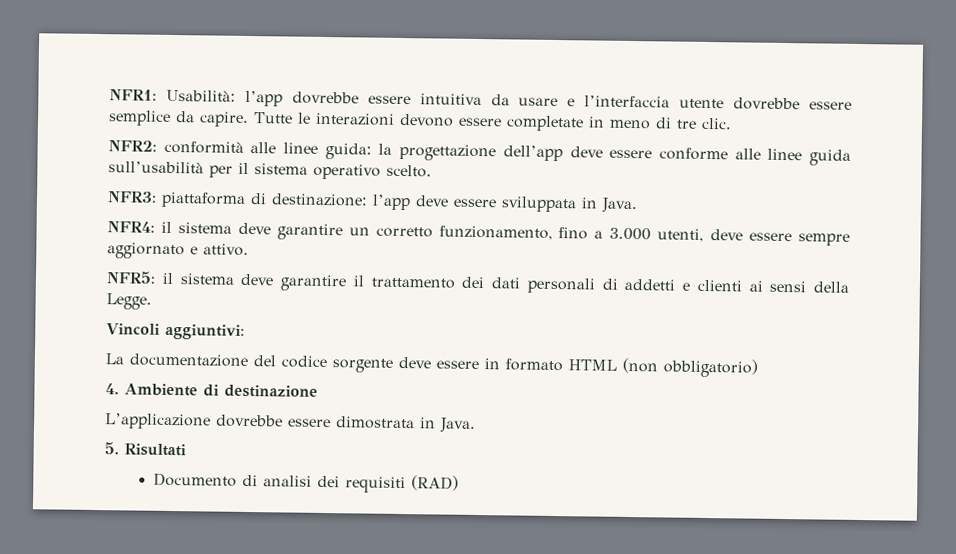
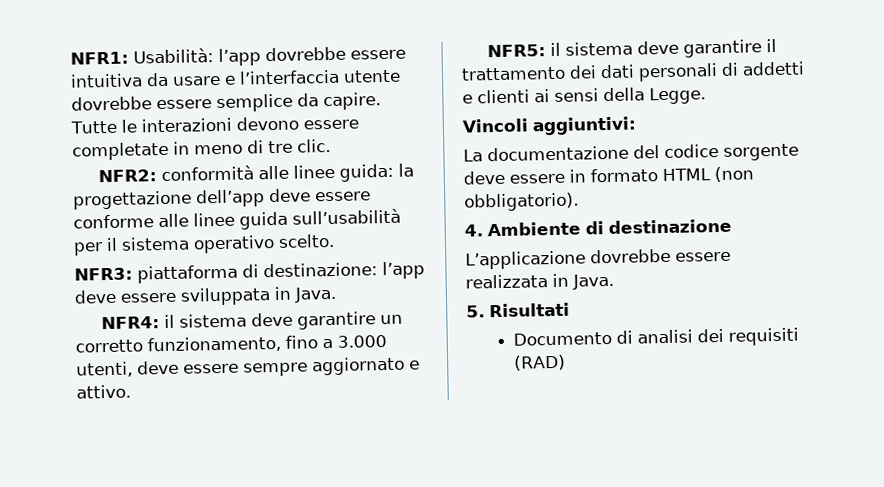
- La documentazione del codice sorgente deve essere in formato HTML (non obbligatorio)
+ La documentazione del codice sorgente deve essere in formato HTML (non obbligatorio).
- L’applicazione dovrebbe essere dimostrata in Java.
+ L’applicazione dovrebbe essere realizzata in Java.

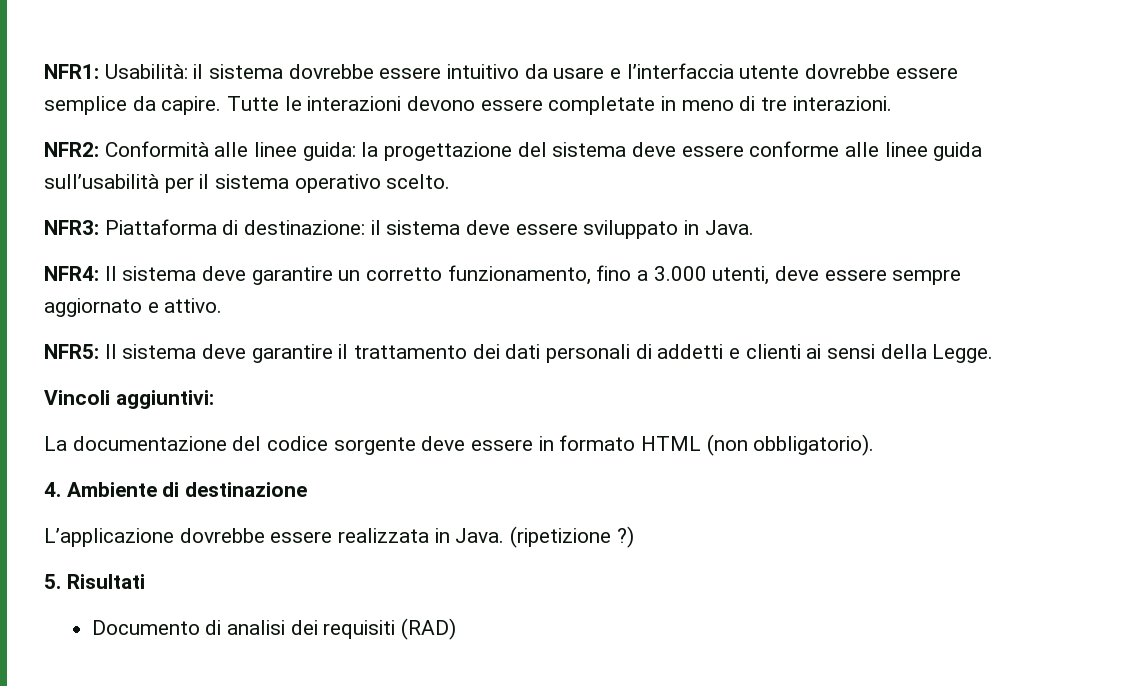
- NFR1: Usabilità: l’app dovrebbe essere intuitiva da usare e l’interfaccia utente dovrebbe essere semplice da capire.
+ NFR1: Usabilità: il sistema dovrebbe essere intuitivo da usare e l’interfaccia utente dovrebbe essere semplice da capire.
- Tutte le interazioni devono essere completate in meno di tre clic.
+ Tutte le interazioni devono essere completate in meno di tre interazioni.
- NFR2: conformità alle linee guida: la progettazione dell’app deve essere conforme alle linee guida sull’usabilità per il sistema operativo scelto.
+ NFR2: Conformità alle linee guida: la progettazione del sistema deve essere conforme alle linee guida sull’usabilità per il sistema operativo scelto.
- NFR3: piattaforma di destinazione: l’app deve essere sviluppata in Java.
+ NFR3: Piattaforma di destinazione: il sistema deve essere sviluppato in Java.
- NFR4: il sistema deve garantire un corretto funzionamento, fino a 3.000 utenti, deve essere sempre aggiornato e attivo.
+ NFR4: Il sistema deve garantire un corretto funzionamento, fino a 3.000 utenti, deve essere sempre aggiornato e attivo.
- NFR5: il sistema deve garantire il trattamento dei dati personali di addetti e clienti ai sensi della Legge.
+ NFR5: Il sistema deve garantire il trattamento dei dati personali di addetti e clienti ai sensi della Legge.
+ (ripetizione ?)

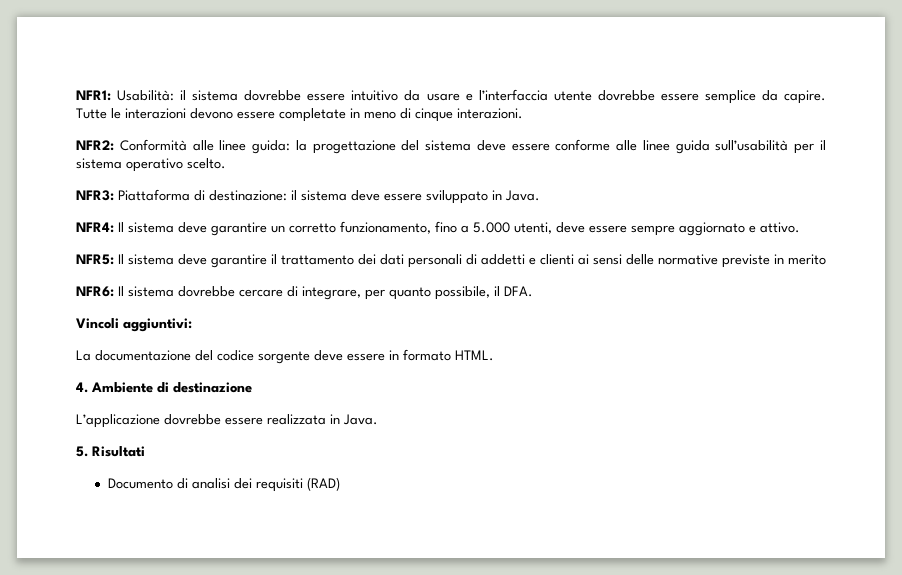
- Tutte le interazioni devono essere completate in meno di tre interazioni.
+ Tutte le interazioni devono essere completate in meno di cinque interazioni.
- NFR4: Il sistema deve garantire un corretto funzionamento, fino a 3.000 utenti, deve essere sempre aggiornato e attivo.
+ NFR4: Il sistema deve garantire un corretto funzionamento, fino a 5.000 utenti, deve essere sempre aggiornato e attivo.
- NFR5: Il sistema deve garantire il trattamento dei dati personali di addetti e clienti ai sensi della Legge.
+ NFR5: Il sistema deve garantire il trattamento dei dati personali di addetti e clienti ai sensi delle normative previste in merito
+ NFR6: Il sistema dovrebbe cercare di integrare, per quanto possibile, il DFA.
- La documentazione del codice sorgente deve essere in formato HTML (non obbligatorio).
+ La documentazione del codice sorgente deve essere in formato HTML.
- (ripetizione ?)

